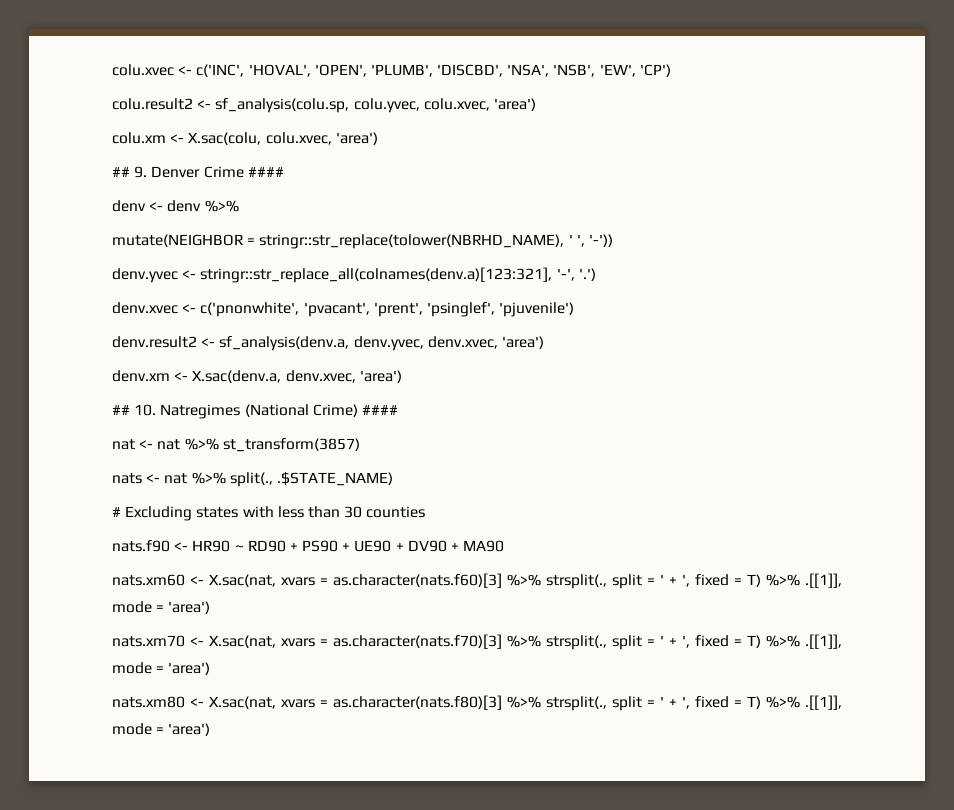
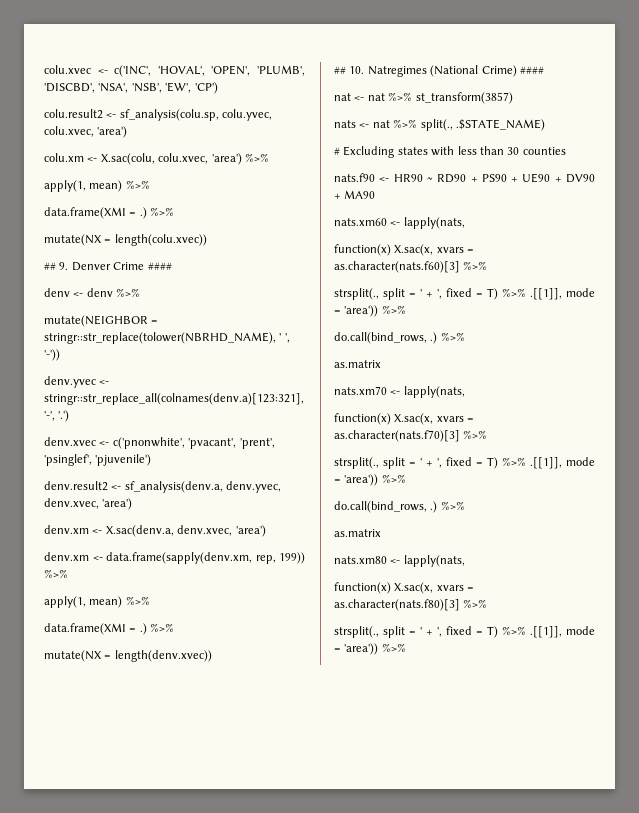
- colu.xm <- X.sac(colu, colu.xvec, 'area')
+ colu.xm <- X.sac(colu, colu.xvec, 'area') %>%
+ apply(1, mean) %>%
+ data.frame(XMI = .) %>%
+ mutate(NX = length(colu.xvec))
+ denv.xm <- data.frame(sapply(denv.xm, rep, 199)) %>%
+ apply(1, mean) %>%
+ data.frame(XMI = .) %>%
+ mutate(NX = length(denv.xvec))
- nats.xm60 <- X.sac(nat, xvars = as.character(nats.f60)[3] %>% strsplit(., split = ' + ', fixed = T) %>% .[[1]], mode = 'area')
+ nats.xm60 <- lapply(nats,
+ function(x) X.sac(x, xvars = as.character(nats.f60)[3] %>%
+ strsplit(., split = ' + ', fixed = T) %>% .[[1]], mode = 'area')) %>%
+ do.call(bind_rows, .) %>%
+ as.matrix
- nats.xm70 <- X.sac(nat, xvars = as.character(nats.f70)[3] %>% strsplit(., split = ' + ', fixed = T) %>% .[[1]], mode = 'area')
+ nats.xm70 <- lapply(nats,
+ function(x) X.sac(x, xvars = as.character(nats.f70)[3] %>%
+ strsplit(., split = ' + ', fixed = T) %>% .[[1]], mode = 'area')) %>%
+ do.call(bind_rows, .) %>%
+ as.matrix
- nats.xm80 <- X.sac(nat, xvars = as.character(nats.f80)[3] %>% strsplit(., split = ' + ', fixed = T) %>% .[[1]], mode = 'area')
+ nats.xm80 <- lapply(nats,
+ function(x) X.sac(x, xvars = as.character(nats.f80)[3] %>%
+ strsplit(., split = ' + ', fixed = T) %>% .[[1]], mode = 'area')) %>%

